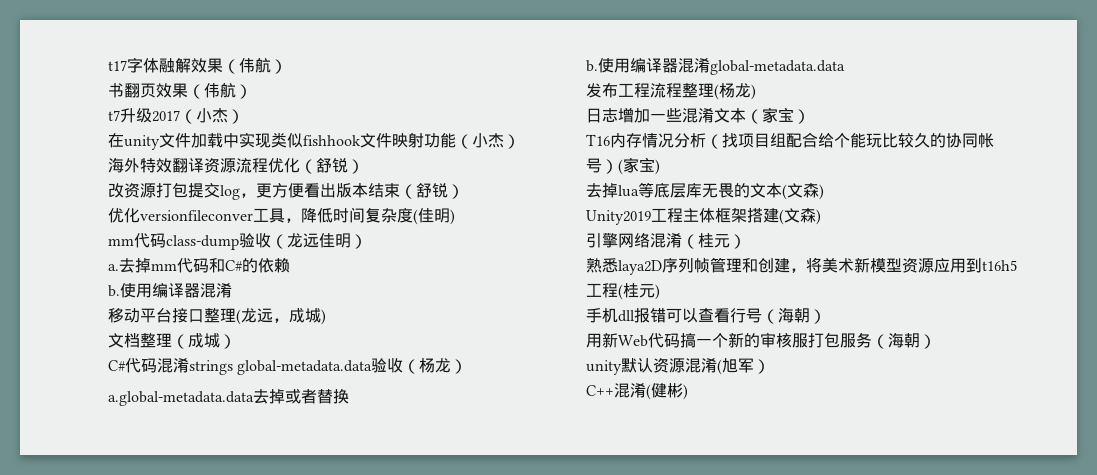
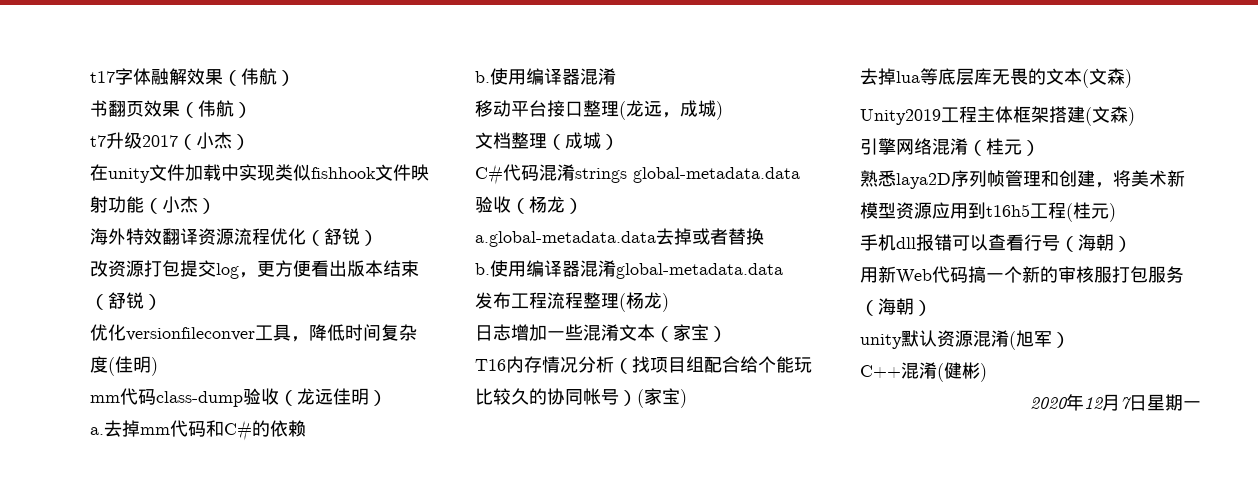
+ 2020年12月7日星期一

